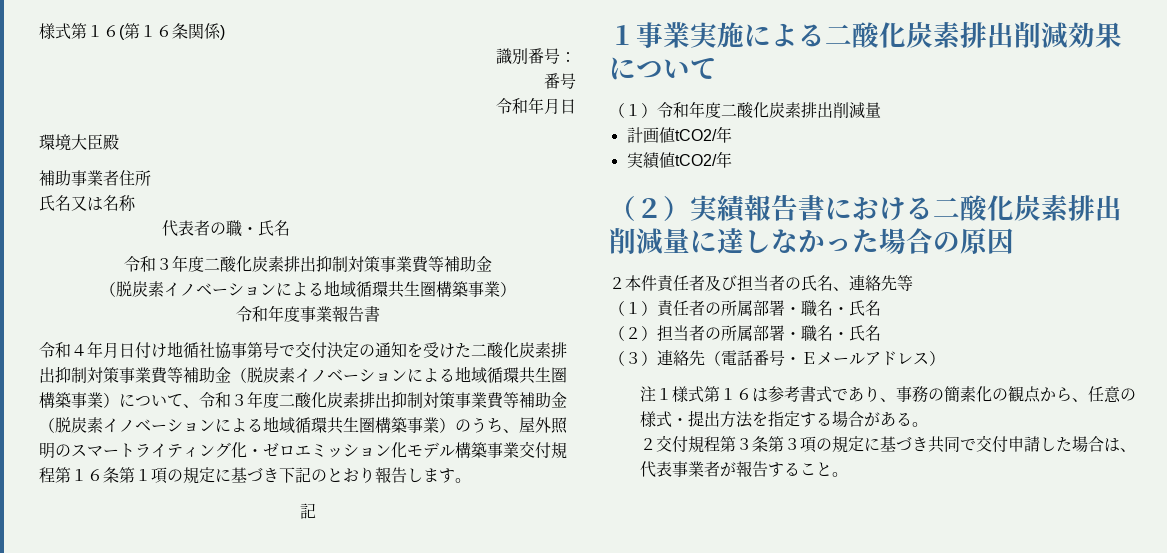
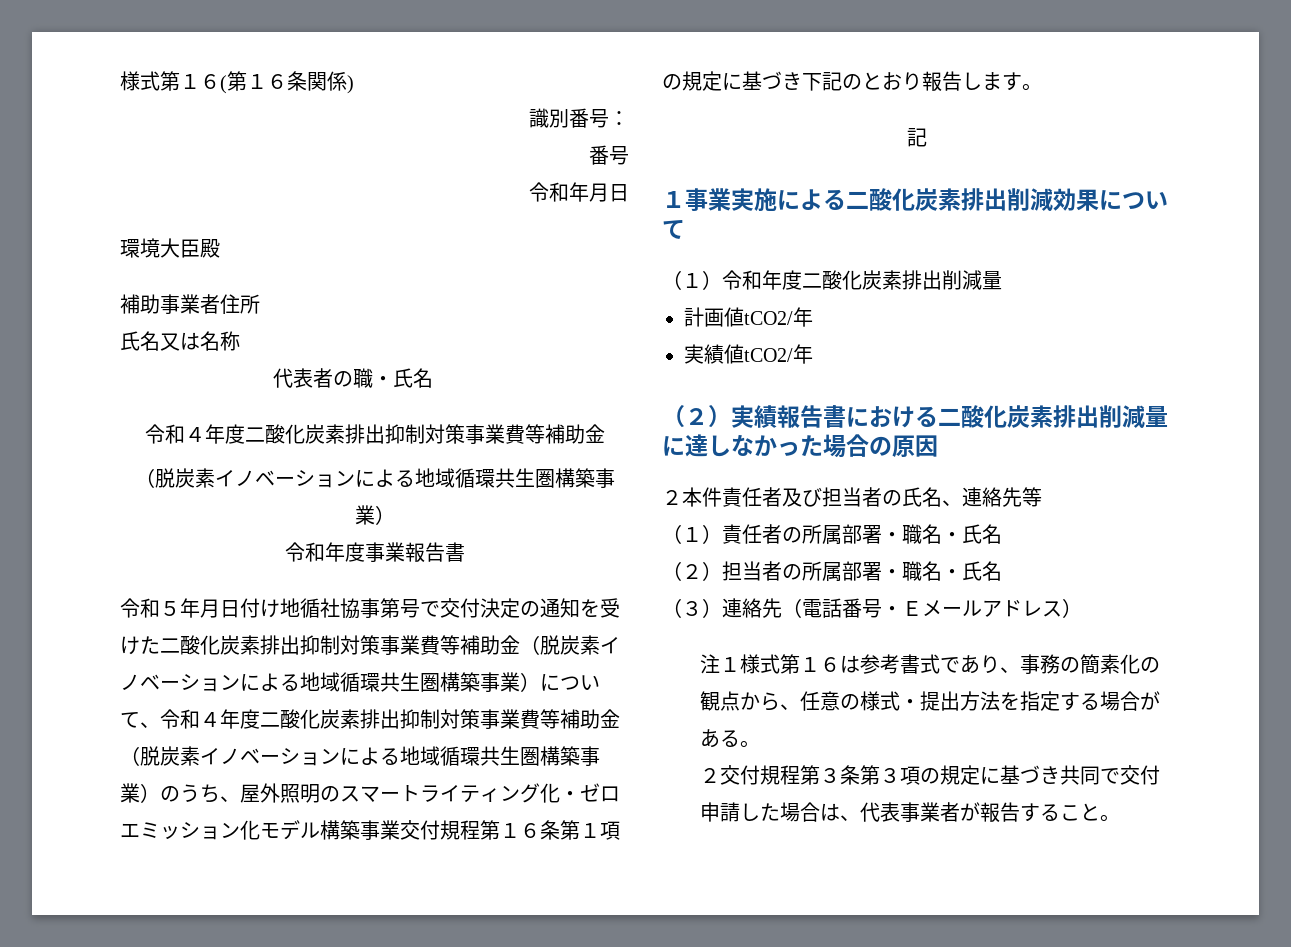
  代表者の職・氏名
- 令和３年度二酸化炭素排出抑制対策事業費等補助金
+ 令和４年度二酸化炭素排出抑制対策事業費等補助金
- 令和４年月日付け地循社協事第号で交付決定の通知を受けた二酸化炭素排出抑制対策事業費等補助金（脱炭素イノベーションによる地域循環共生圏構築事業）について、令和３年度二酸化炭素排出抑制対策事業費等補助金（脱炭素イノベーションによる地域循環共生圏構築事業）のうち、屋外照明のスマートライティング化・ゼロエミッション化モデル構築事業交付規程第１６条第１項の規定に基づき下記のとおり報告します。
+ 令和５年月日付け地循社協事第号で交付決定の通知を受けた二酸化炭素排出抑制対策事業費等補助金（脱炭素イノベーションによる地域循環共生圏構築事業）について、令和４年度二酸化炭素排出抑制対策事業費等補助金（脱炭素イノベーションによる地域循環共生圏構築事業）のうち、屋外照明のスマートライティング化・ゼロエミッション化モデル構築事業交付規程第１６条第１項の規定に基づき下記のとおり報告します。

